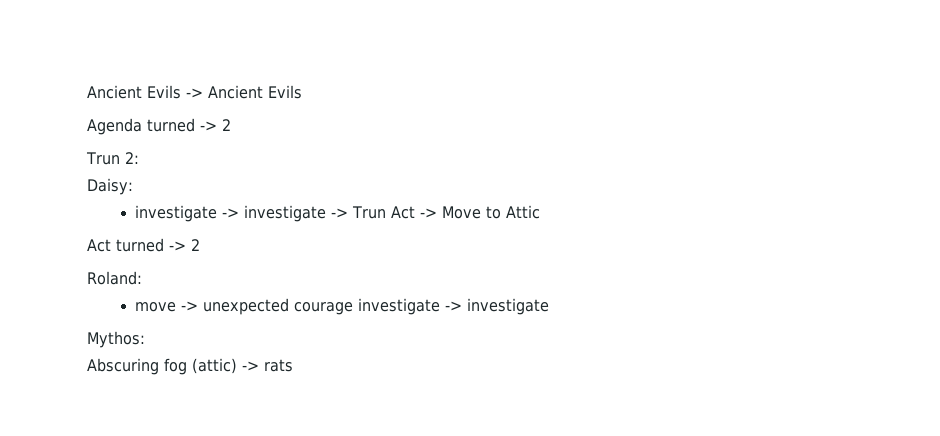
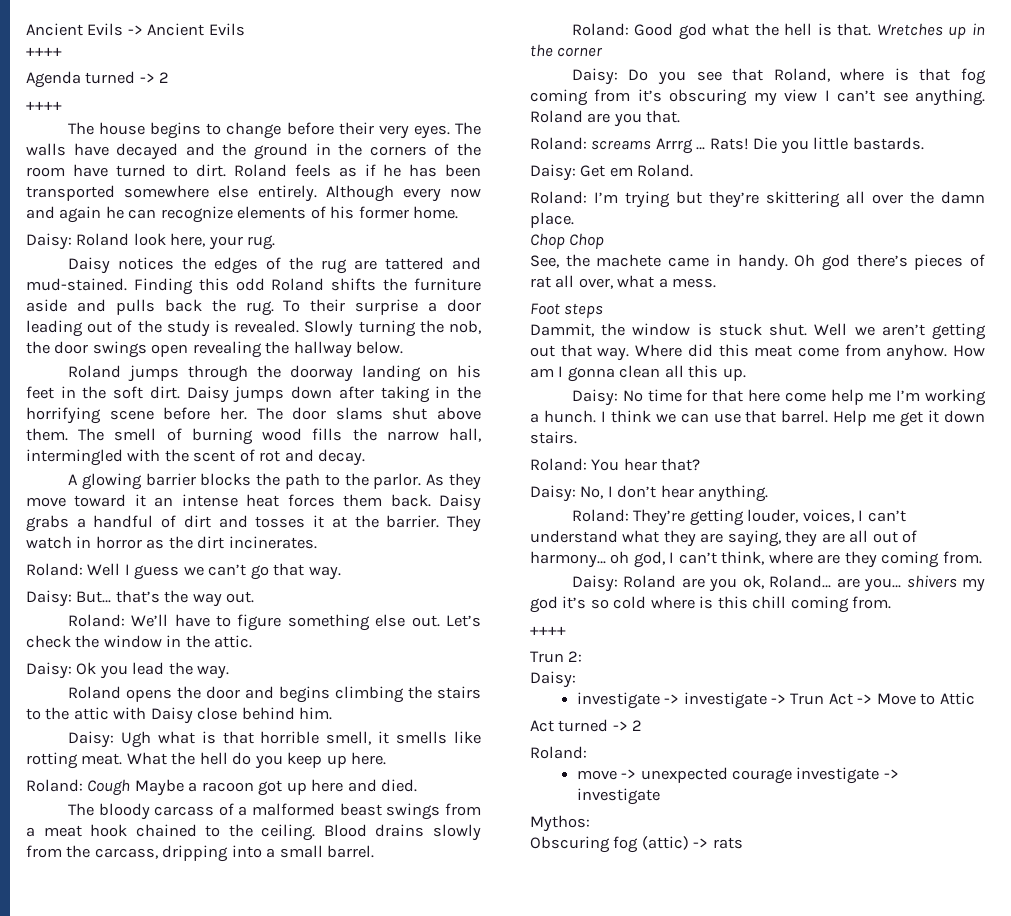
  Ancient Evils -> Ancient Evils
+ ++++
  Agenda turned -> 2
+ ++++
+ The house begins to change before their very eyes. The walls have decayed and the ground in the corners of the room have turned to dirt. Roland feels as if he has been transported somewhere else entirely. Although every now and again he can recognize elements of his former home.
+ Daisy: Roland look here, your rug.
+ Daisy notices the edges of the rug are tattered and mud-stained. Finding this odd Roland shifts the furniture aside and pulls back the rug. To their surprise a door leading out of the study is revealed. Slowly turning the nob, the door swings open revealing the hallway below.
+ Roland jumps through the doorway landing on his feet in the soft dirt. Daisy jumps down after taking in the horrifying scene before her. The door slams shut above them. The smell of burning wood fills the narrow hall, intermingled with the scent of rot and decay.
+ A glowing barrier blocks the path to the parlor. As they move toward it an intense heat forces them back. Daisy grabs a handful of dirt and tosses it at the barrier. They watch in horror as the dirt incinerates.
+ Roland: Well I guess we can’t go that way.
+ Daisy: But… that’s the way out.
+ Roland: We’ll have to figure something else out. Let’s check the window in the attic.
+ Daisy: Ok you lead the way.
+ Roland opens the door and begins climbing the stairs to the attic with Daisy close behind him.
+ Daisy: Ugh what is that horrible smell, it smells like rotting meat. What the hell do you keep up here.
+ Roland: Cough Maybe a racoon got up here and died.
+ The bloody carcass of a malformed beast swings from a meat hook chained to the ceiling. Blood drains slowly from the carcass, dripping into a small barrel.
+ Roland: Good god what the hell is that. Wretches up in the corner
+ Daisy: Do you see that Roland, where is that fog coming from it’s obscuring my view I can’t see anything. Roland are you that.
+ Roland: screams Arrrg … Rats! Die you little bastards.
+ Daisy: Get em Roland.
+ Roland: I’m trying but they’re skittering all over the damn place.
+ Chop Chop
+ See, the machete came in handy. Oh god there’s pieces of rat all over, what a mess.
+ Foot steps
+ Dammit, the window is stuck shut. Well we aren’t getting out that way. Where did this meat come from anyhow. How am I gonna clean all this up.
+ Daisy: No time for that here come help me I’m working a hunch. I think we can use that barrel. Help me get it down stairs.
+ Roland: You hear that?
+ Daisy: No, I don’t hear anything.
+ Roland: They’re getting louder, voices, I can’t understand what they are saying, they are all out of harmony… oh god, I can’t think, where are they coming from.
+ Daisy: Roland are you ok, Roland… are you… shivers my god it’s so cold where is this chill coming from.
+ ++++
- Abscuring fog (attic) -> rats
+ Obscuring fog (attic) -> rats

